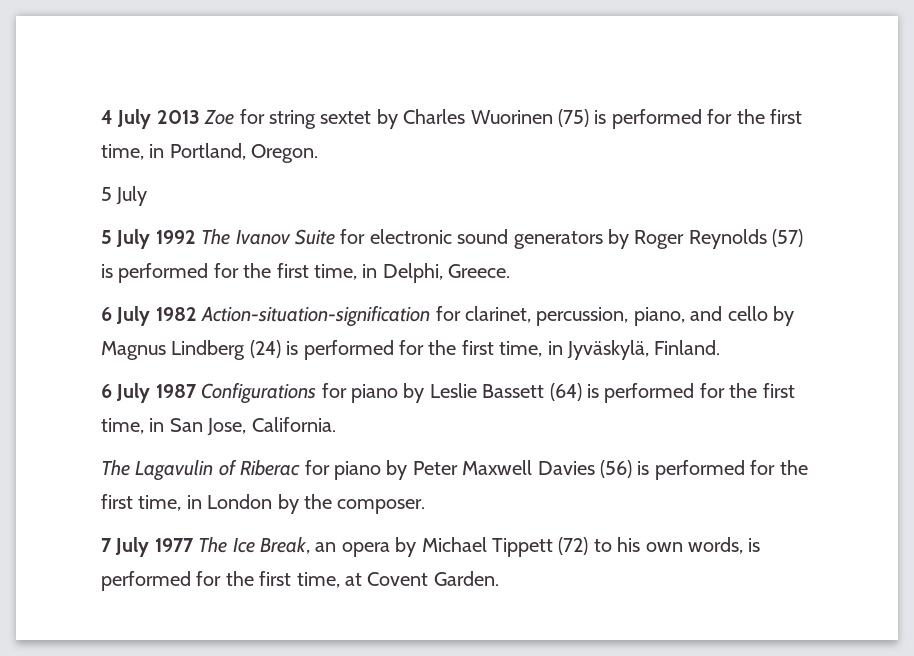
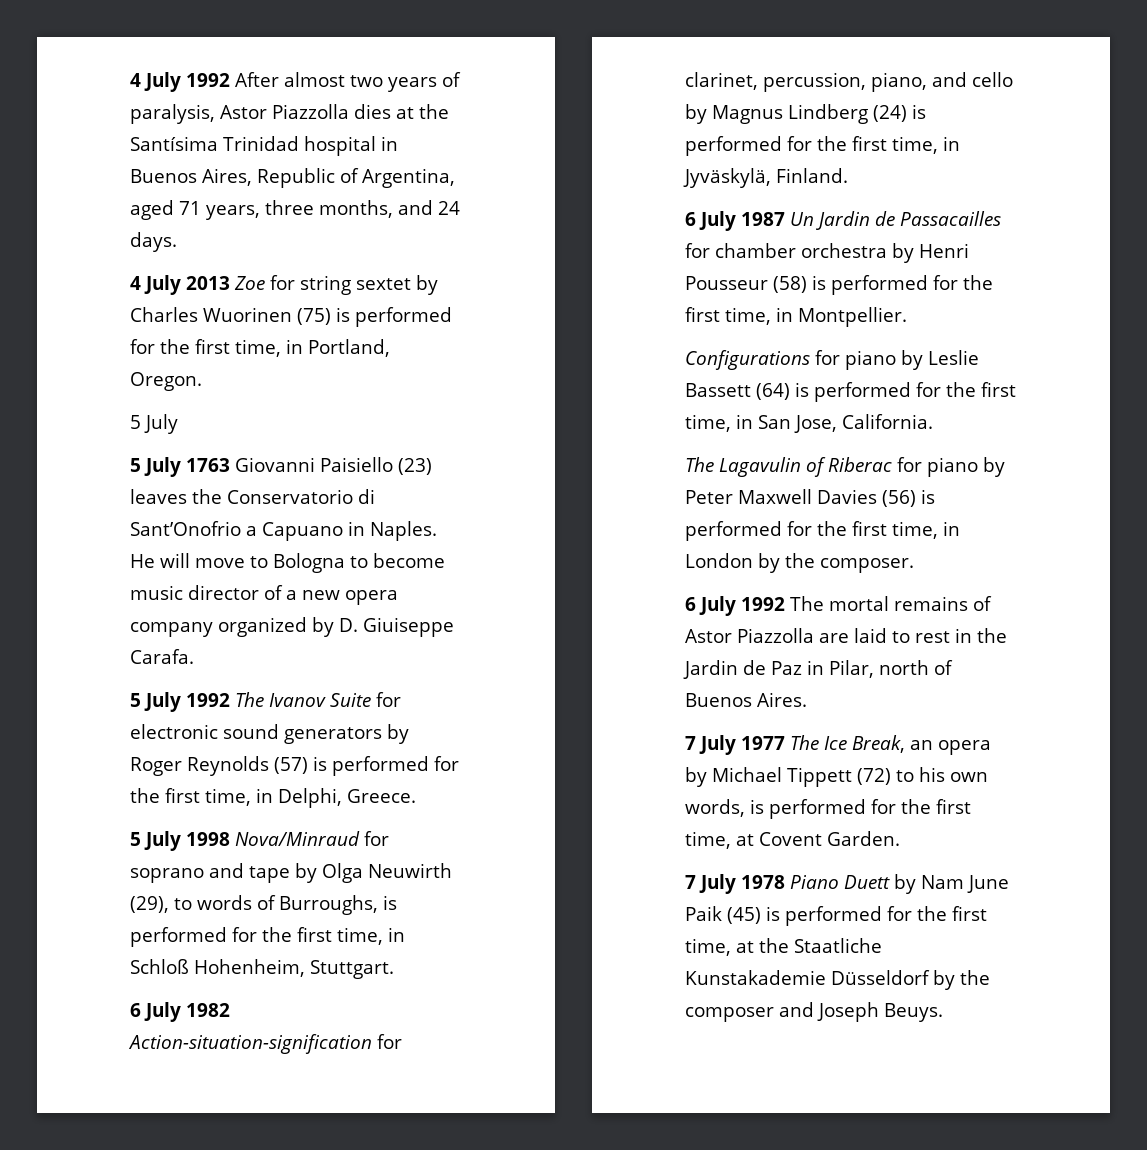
+ 4 July 1992 After almost two years of paralysis, Astor Piazzolla dies at the Santísima Trinidad hospital in Buenos Aires, Republic of Argentina, aged 71 years, three months, and 24 days.
+ 5 July 1763 Giovanni Paisiello (23) leaves the Conservatorio di Sant’Onofrio a Capuano in Naples. He will move to Bologna to become music director of a new opera company organized by D. Giuiseppe Carafa.
+ 5 July 1998 Nova/Minraud for soprano and tape by Olga Neuwirth (29), to words of Burroughs, is performed for the first time, in Schloß Hohenheim, Stuttgart.
- 6 July 1987 Configurations for piano by Leslie Bassett (64) is performed for the first time, in San Jose, California.
+ 6 July 1987 Un Jardin de Passacailles for chamber orchestra by Henri Pousseur (58) is performed for the first time, in Montpellier.
+ Configurations for piano by Leslie Bassett (64) is performed for the first time, in San Jose, California.
+ 6 July 1992 The mortal remains of Astor Piazzolla are laid to rest in the Jardin de Paz in Pilar, north of Buenos Aires.
+ 7 July 1978 Piano Duett by Nam June Paik (45) is performed for the first time, at the Staatliche Kunstakademie Düsseldorf by the composer and Joseph Beuys.

